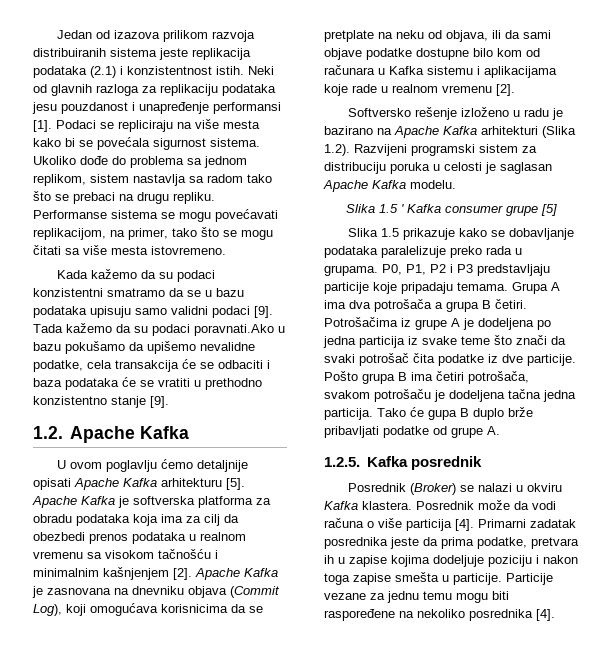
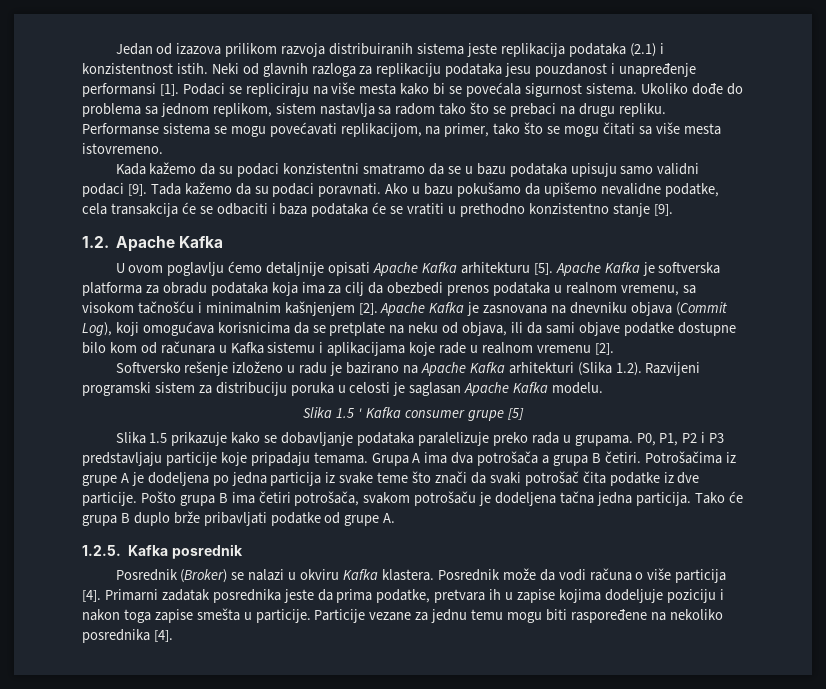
- Tada kažemo da su podaci poravnati.Ako u bazu pokušamo da upišemo nevalidne podatke, cela transakcija će se odbaciti i baza podataka će se vratiti u prethodno konzistentno stanje [9].
+ Tada kažemo da su podaci poravnati. Ako u bazu pokušamo da upišemo nevalidne podatke, cela transakcija će se odbaciti i baza podataka će se vratiti u prethodno konzistentno stanje [9].
- Apache Kafka je softverska platforma za obradu podataka koja ima za cilj da obezbedi prenos podataka u realnom vremenu sa visokom tačnošću i minimalnim kašnjenjem [2].
+ Apache Kafka je softverska platforma za obradu podataka koja ima za cilj da obezbedi prenos podataka u realnom vremenu, sa visokom tačnošću i minimalnim kašnjenjem [2].
- Tako će gupa B duplo brže pribavljati podatke od grupe A.
+ Tako će grupa B duplo brže pribavljati podatke od grupe A.

